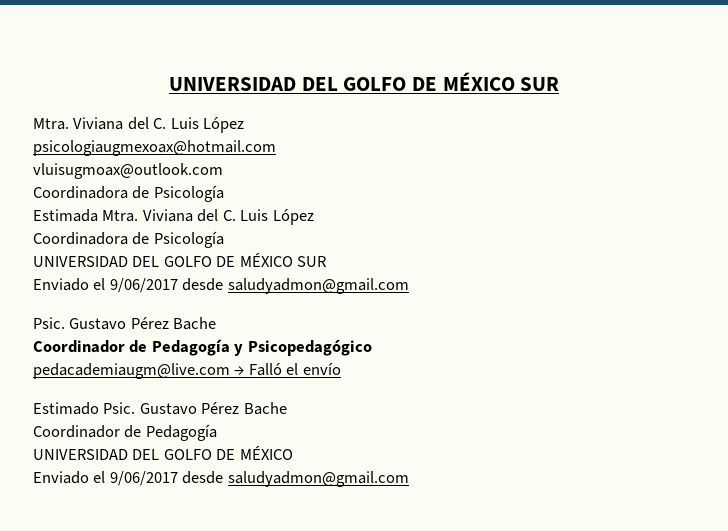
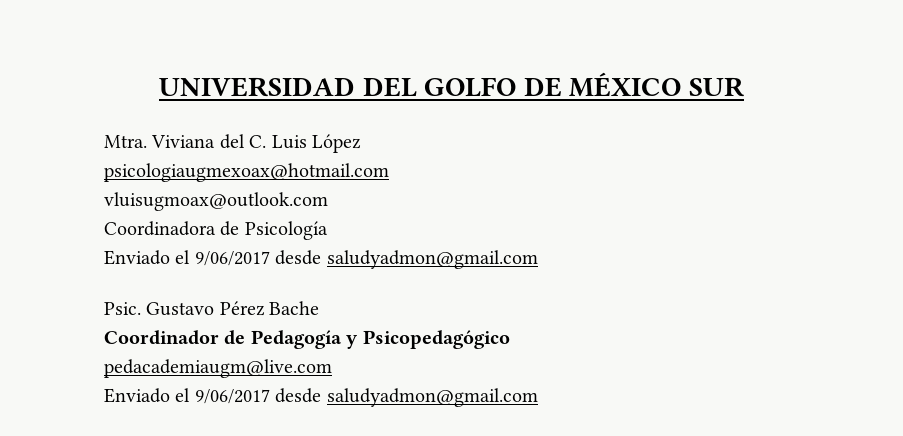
- Estimada Mtra. Viviana del C. Luis López
- Coordinadora de Psicología
- UNIVERSIDAD DEL GOLFO DE MÉXICO SUR
- pedacademiaugm@live.com → Falló el envío
- Estimado Psic. Gustavo Pérez Bache
- Coordinador de Pedagogía
- UNIVERSIDAD DEL GOLFO DE MÉXICO
+ pedacademiaugm@live.com

